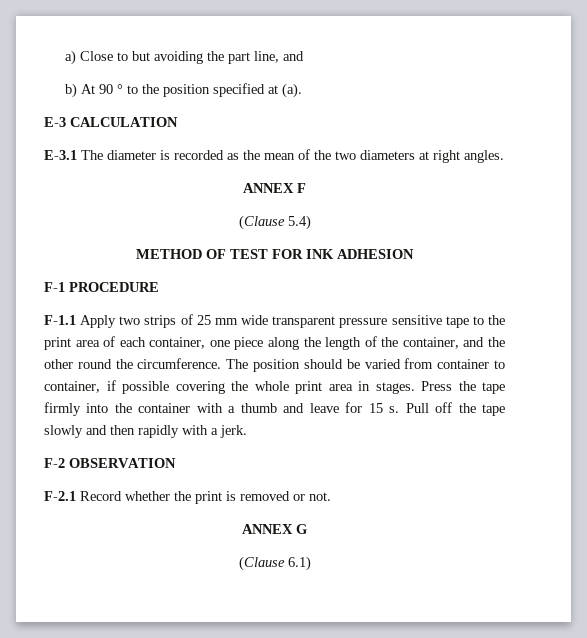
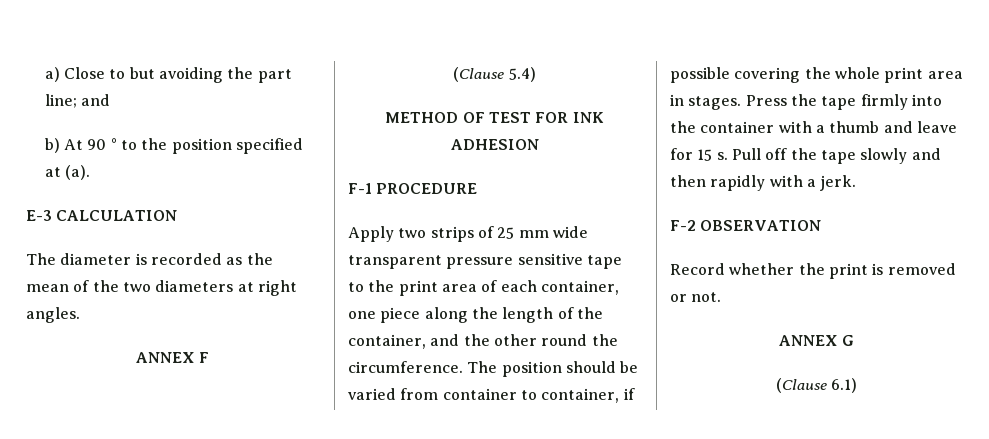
- a) Close to but avoiding the part line, and
+ a) Close to but avoiding the part line; and
- E-3.1 The diameter is recorded as the mean of the two diameters at right angles.
+ The diameter is recorded as the mean of the two diameters at right angles.
- F-1.1 Apply two strips of 25 mm wide transparent pressure sensitive tape to the print area of each container, one piece along the length of the container, and the other round the circumference.
+ Apply two strips of 25 mm wide transparent pressure sensitive tape to the print area of each container, one piece along the length of the container, and the other round the circumference.
- F-2.1 Record whether the print is removed or not.
+ Record whether the print is removed or not.

